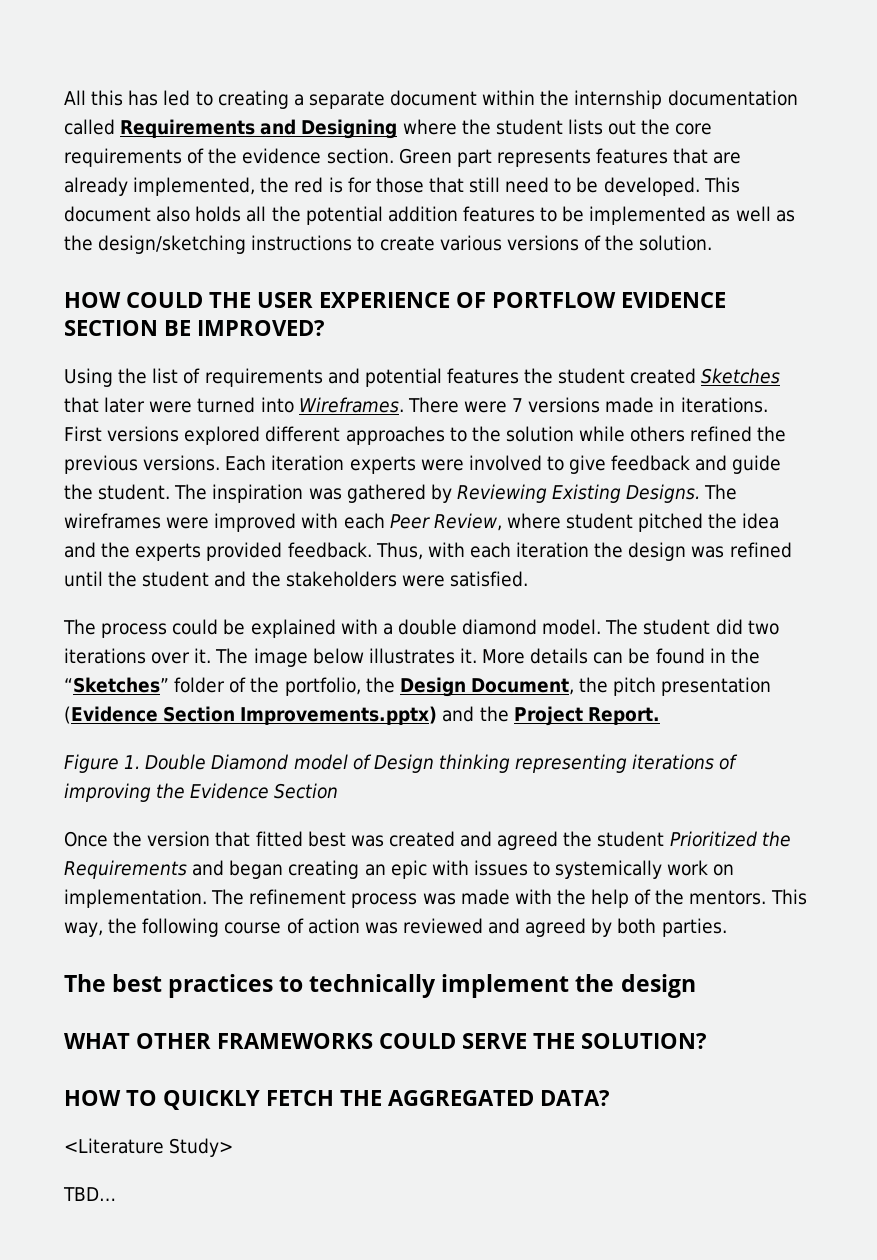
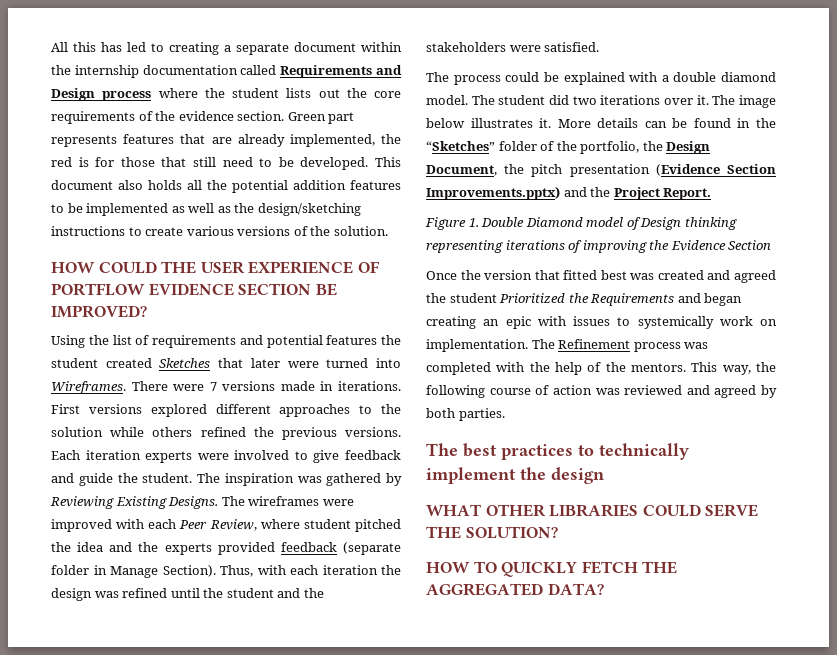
- All this has led to creating a separate document within the internship documentation called Requirements and Designing where the student lists out the core requirements of the evidence section.
+ All this has led to creating a separate document within the internship documentation called Requirements and Design process where the student lists out the core requirements of the evidence section.
- The wireframes were improved with each Peer Review, where student pitched the idea and the experts provided feedback.
+ The wireframes were improved with each Peer Review, where student pitched the idea and the experts provided feedback (separate folder in Manage Section).
- The refinement process was made with the help of the mentors.
+ The Refinement process was completed with the help of the mentors.
- WHAT OTHER FRAMEWORKS COULD SERVE THE SOLUTION?
+ WHAT OTHER LIBRARIES COULD SERVE THE SOLUTION?
- <Literature Study>
- TBD…

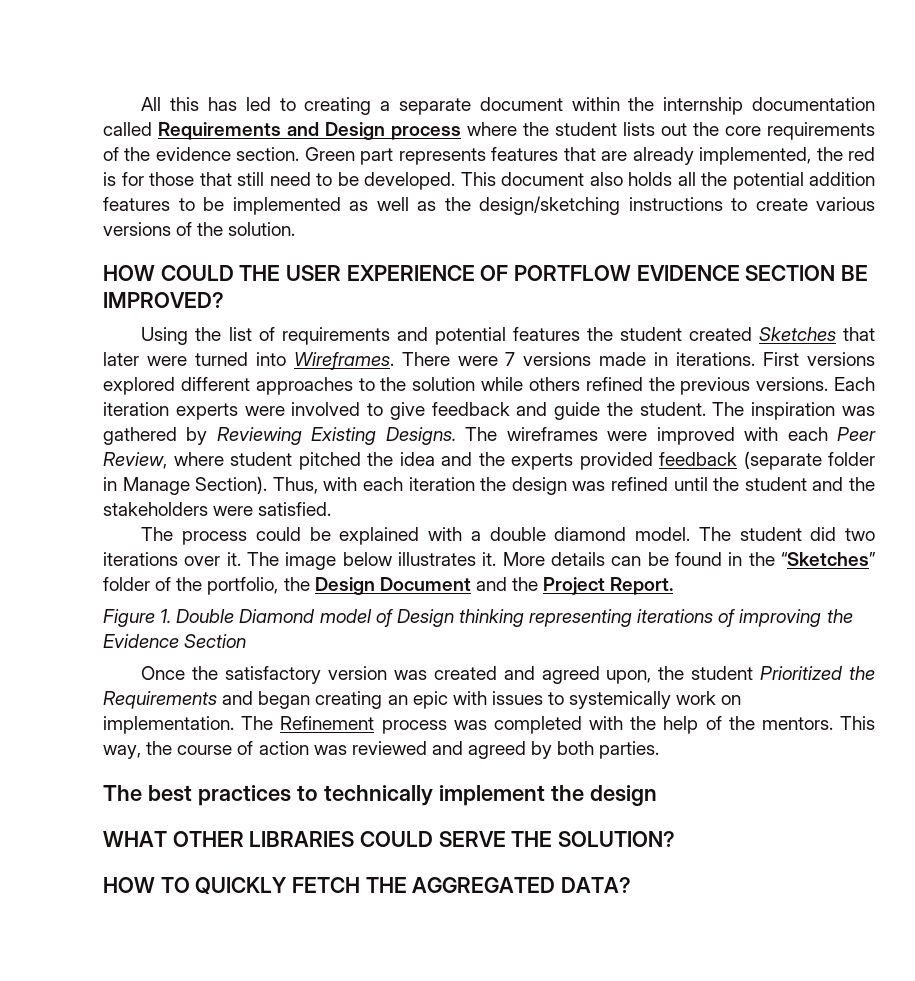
- More details can be found in the “Sketches” folder of the portfolio, the Design Document, the pitch presentation (Evidence Section Improvements.pptx) and the Project Report.
+ More details can be found in the “Sketches” folder of the portfolio, the Design Document and the Project Report.
- Once the version that fitted best was created and agreed the student Prioritized the Requirements and began creating an epic with issues to systemically work on implementation.
+ Once the satisfactory version was created and agreed upon, the student Prioritized the Requirements and began creating an epic with issues to systemically work on implementation.
- This way, the following course of action was reviewed and agreed by both parties.
+ This way, the course of action was reviewed and agreed by both parties.

